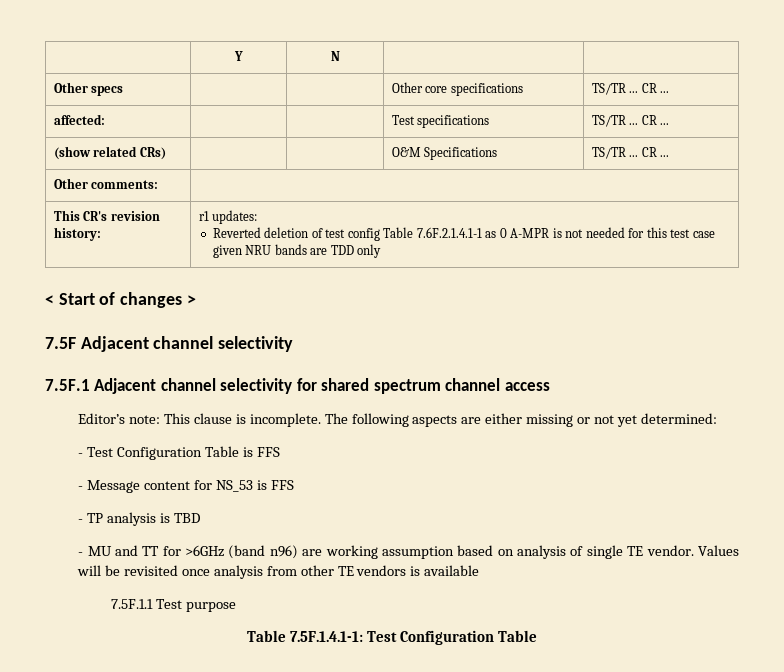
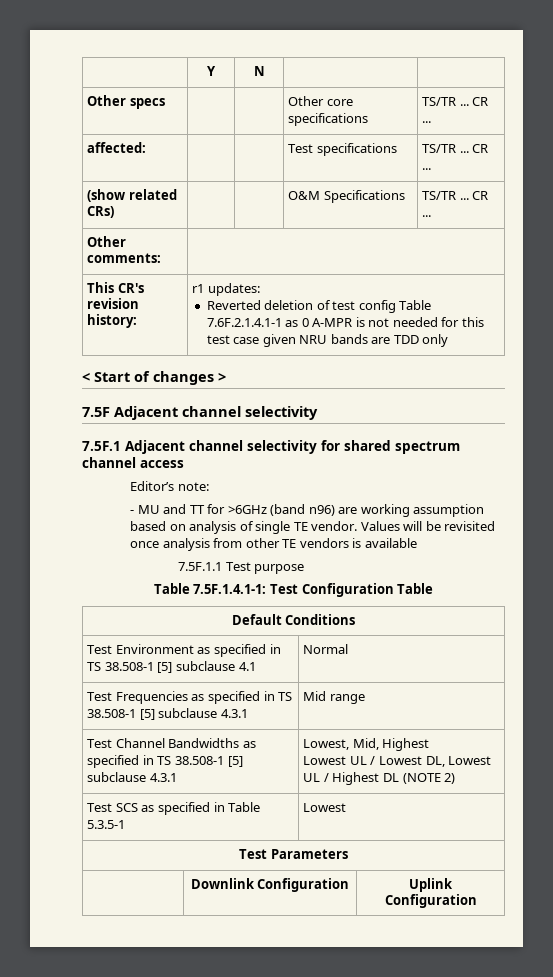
- Editor’s note: This clause is incomplete. The following aspects are either missing or not yet determined:
- - Test Configuration Table is FFS
- - Message content for NS_53 is FFS
- - TP analysis is TBD
+ Editor’s note:
+ Default Conditions
+ Test Environment as specified in TS 38.508-1 [5] subclause 4.1 | Normal
+ Test Frequencies as specified in TS 38.508-1 [5] subclause 4.3.1 | Mid range
+ Test Channel Bandwidths as specified in TS 38.508-1 [5] subclause 4.3.1 | Lowest, Mid, Highest
+ Lowest UL / Lowest DL, Lowest UL / Highest DL (NOTE 2)
+ Test SCS as specified in Table 5.3.5-1 | Lowest
+ Test Parameters
+ | Downlink Configuration | Uplink Configuration

